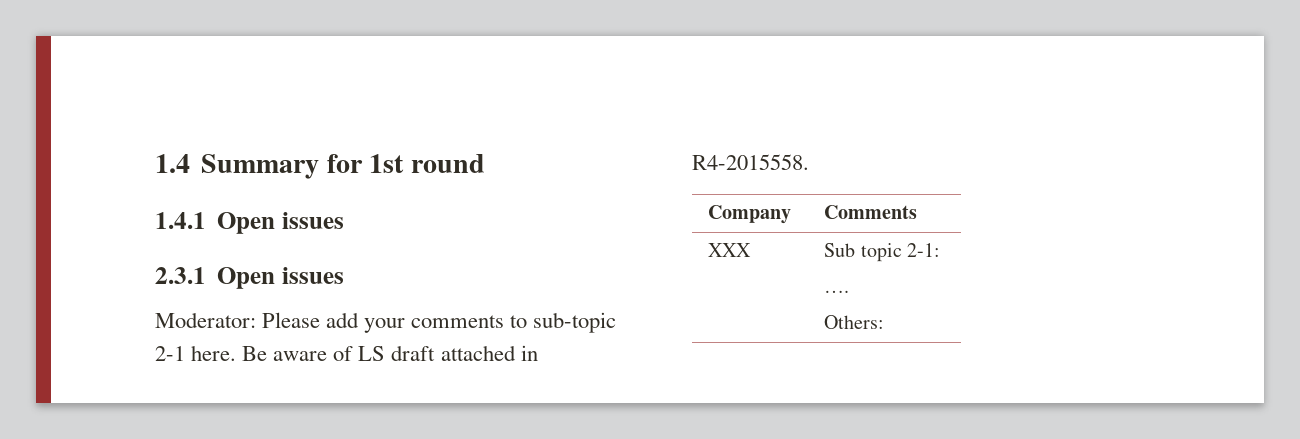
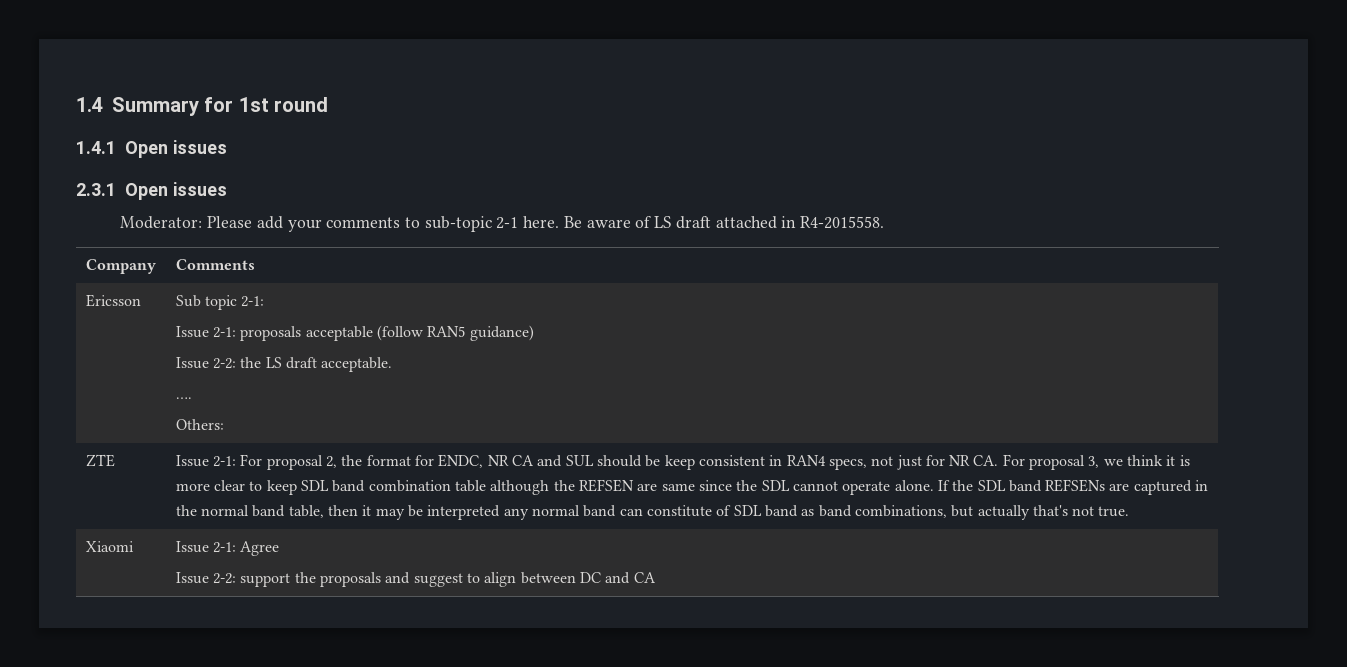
- XXX | Sub topic 2-1:
+ Ericsson | Sub topic 2-1:
+ Issue 2-1: proposals acceptable (follow RAN5 guidance)
+ Issue 2-2: the LS draft acceptable.
  ….
  Others:
+ ZTE | Issue 2-1: For proposal 2, the format for ENDC, NR CA and SUL should be keep consistent in RAN4 specs, not just for NR CA. For proposal 3, we think it is more clear to keep SDL band combination table although the REFSEN are same since the SDL cannot operate alone. If the SDL band REFSENs are captured in the normal band table, then it may be interpreted any normal band can constitute of SDL band as band combinations, but actually that's not true.
+ Xiaomi | Issue 2-1: Agree
+ Issue 2-2: support the proposals and suggest to align between DC and CA

